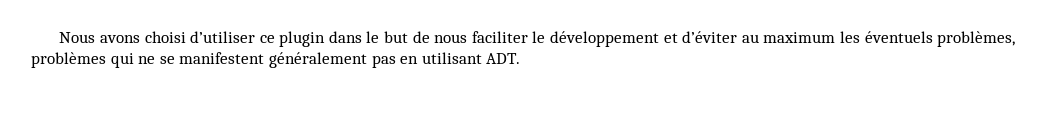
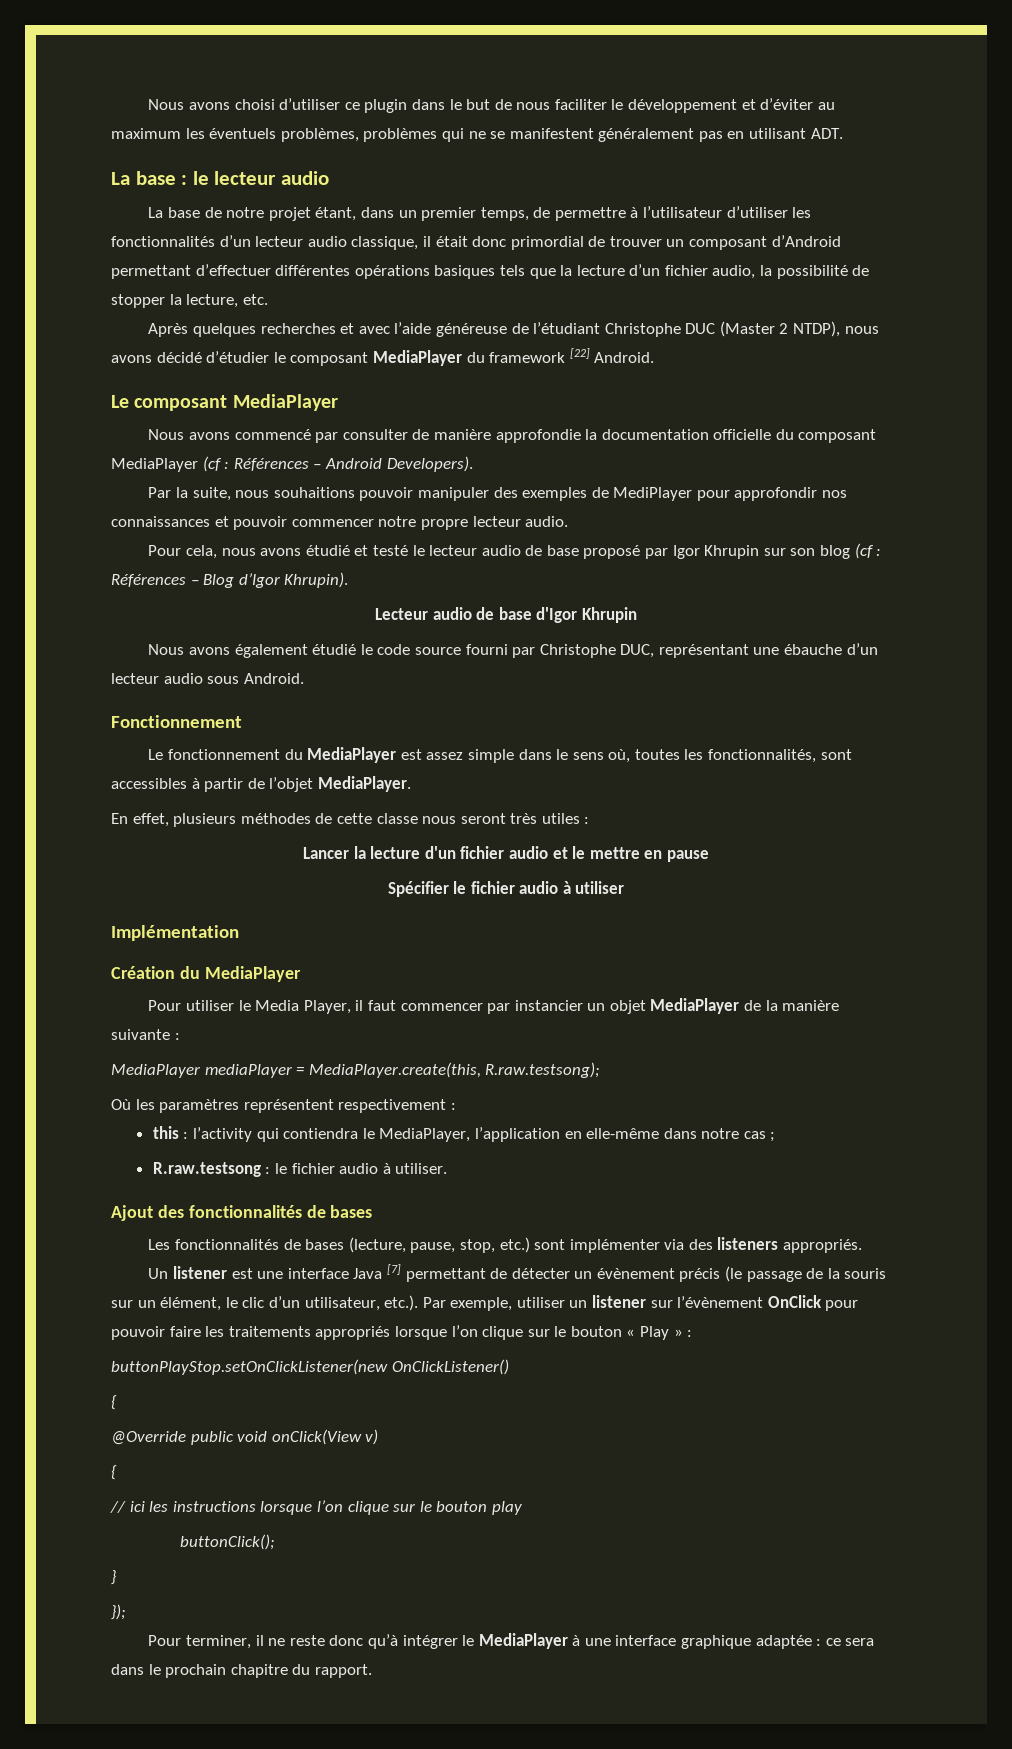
+ La base : le lecteur audio
+ La base de notre projet étant, dans un premier temps, de permettre à l’utilisateur d’utiliser les fonctionnalités d’un lecteur audio classique, il était donc primordial de trouver un composant d’Android permettant d’effectuer différentes opérations basiques tels que la lecture d’un fichier audio, la possibilité de stopper la lecture, etc.
+ Après quelques recherches et avec l’aide généreuse de l’étudiant Christophe DUC (Master 2 NTDP), nous avons décidé d’étudier le composant MediaPlayer du framework [22] Android.
+ Le composant MediaPlayer
+ Nous avons commencé par consulter de manière approfondie la documentation officielle du composant MediaPlayer (cf : Références – Android Developers).
+ Par la suite, nous souhaitions pouvoir manipuler des exemples de MediPlayer pour approfondir nos connaissances et pouvoir commencer notre propre lecteur audio.
+ Pour cela, nous avons étudié et testé le lecteur audio de base proposé par Igor Khrupin sur son blog (cf : Références – Blog d’Igor Khrupin).
+ Lecteur audio de base d'Igor Khrupin
+ Nous avons également étudié le code source fourni par Christophe DUC, représentant une ébauche d’un lecteur audio sous Android.
+ Fonctionnement
+ Le fonctionnement du MediaPlayer est assez simple dans le sens où, toutes les fonctionnalités, sont accessibles à partir de l’objet MediaPlayer.
+ En effet, plusieurs méthodes de cette classe nous seront très utiles :
+ Lancer la lecture d'un fichier audio et le mettre en pause
+ Spécifier le fichier audio à utiliser
+ Implémentation
+ Création du MediaPlayer
+ Pour utiliser le Media Player, il faut commencer par instancier un objet MediaPlayer de la manière suivante :
+ MediaPlayer mediaPlayer = MediaPlayer.create(this, R.raw.testsong);
+ Où les paramètres représentent respectivement :
+ this : l’activity qui contiendra le MediaPlayer, l’application en elle-même dans notre cas ;
+ R.raw.testsong : le fichier audio à utiliser.
+ Ajout des fonctionnalités de bases
+ Les fonctionnalités de bases (lecture, pause, stop, etc.) sont implémenter via des listeners appropriés.
+ Un listener est une interface Java [7] permettant de détecter un évènement précis (le passage de la souris sur un élément, le clic d’un utilisateur, etc.). Par exemple, utiliser un listener sur l’évènement OnClick pour pouvoir faire les traitements appropriés lorsque l’on clique sur le bouton « Play » :
+ buttonPlayStop.setOnClickListener(new OnClickListener()
+ {
+ @Override public void onClick(View v)
+ {
+ // ici les instructions lorsque l’on clique sur le bouton play
+ buttonClick();
+ }
+ });
+ Pour terminer, il ne reste donc qu’à intégrer le MediaPlayer à une interface graphique adaptée : ce sera dans le prochain chapitre du rapport.

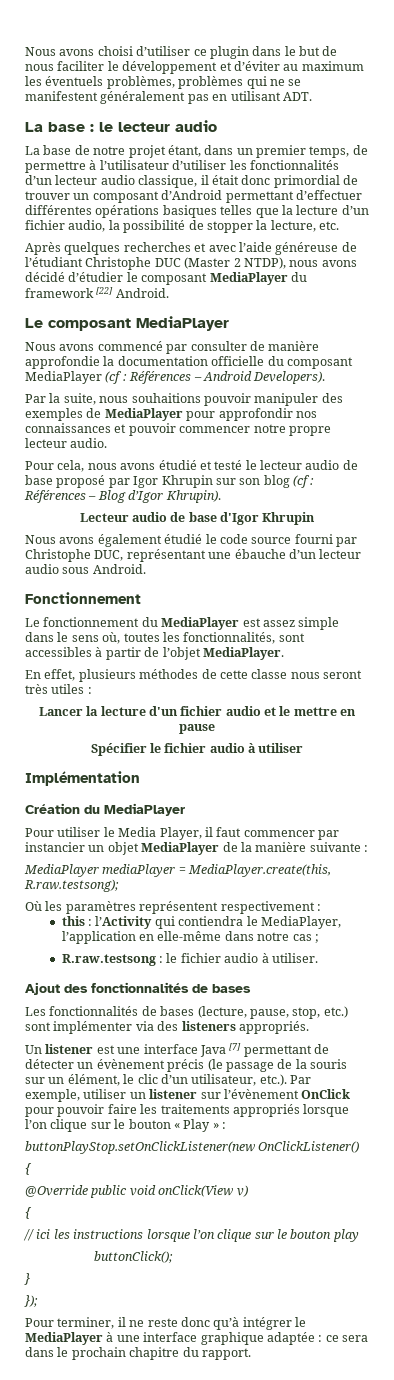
- La base de notre projet étant, dans un premier temps, de permettre à l’utilisateur d’utiliser les fonctionnalités d’un lecteur audio classique, il était donc primordial de trouver un composant d’Android permettant d’effectuer différentes opérations basiques tels que la lecture d’un fichier audio, la possibilité de stopper la lecture, etc.
+ La base de notre projet étant, dans un premier temps, de permettre à l’utilisateur d’utiliser les fonctionnalités d’un lecteur audio classique, il était donc primordial de trouver un composant d’Android permettant d’effectuer différentes opérations basiques telles que la lecture d’un fichier audio, la possibilité de stopper la lecture, etc.
- Par la suite, nous souhaitions pouvoir manipuler des exemples de MediPlayer pour approfondir nos connaissances et pouvoir commencer notre propre lecteur audio.
+ Par la suite, nous souhaitions pouvoir manipuler des exemples de MediaPlayer pour approfondir nos connaissances et pouvoir commencer notre propre lecteur audio.
- this : l’activity qui contiendra le MediaPlayer, l’application en elle-même dans notre cas ;
+ this : l’Activity qui contiendra le MediaPlayer, l’application en elle-même dans notre cas ;

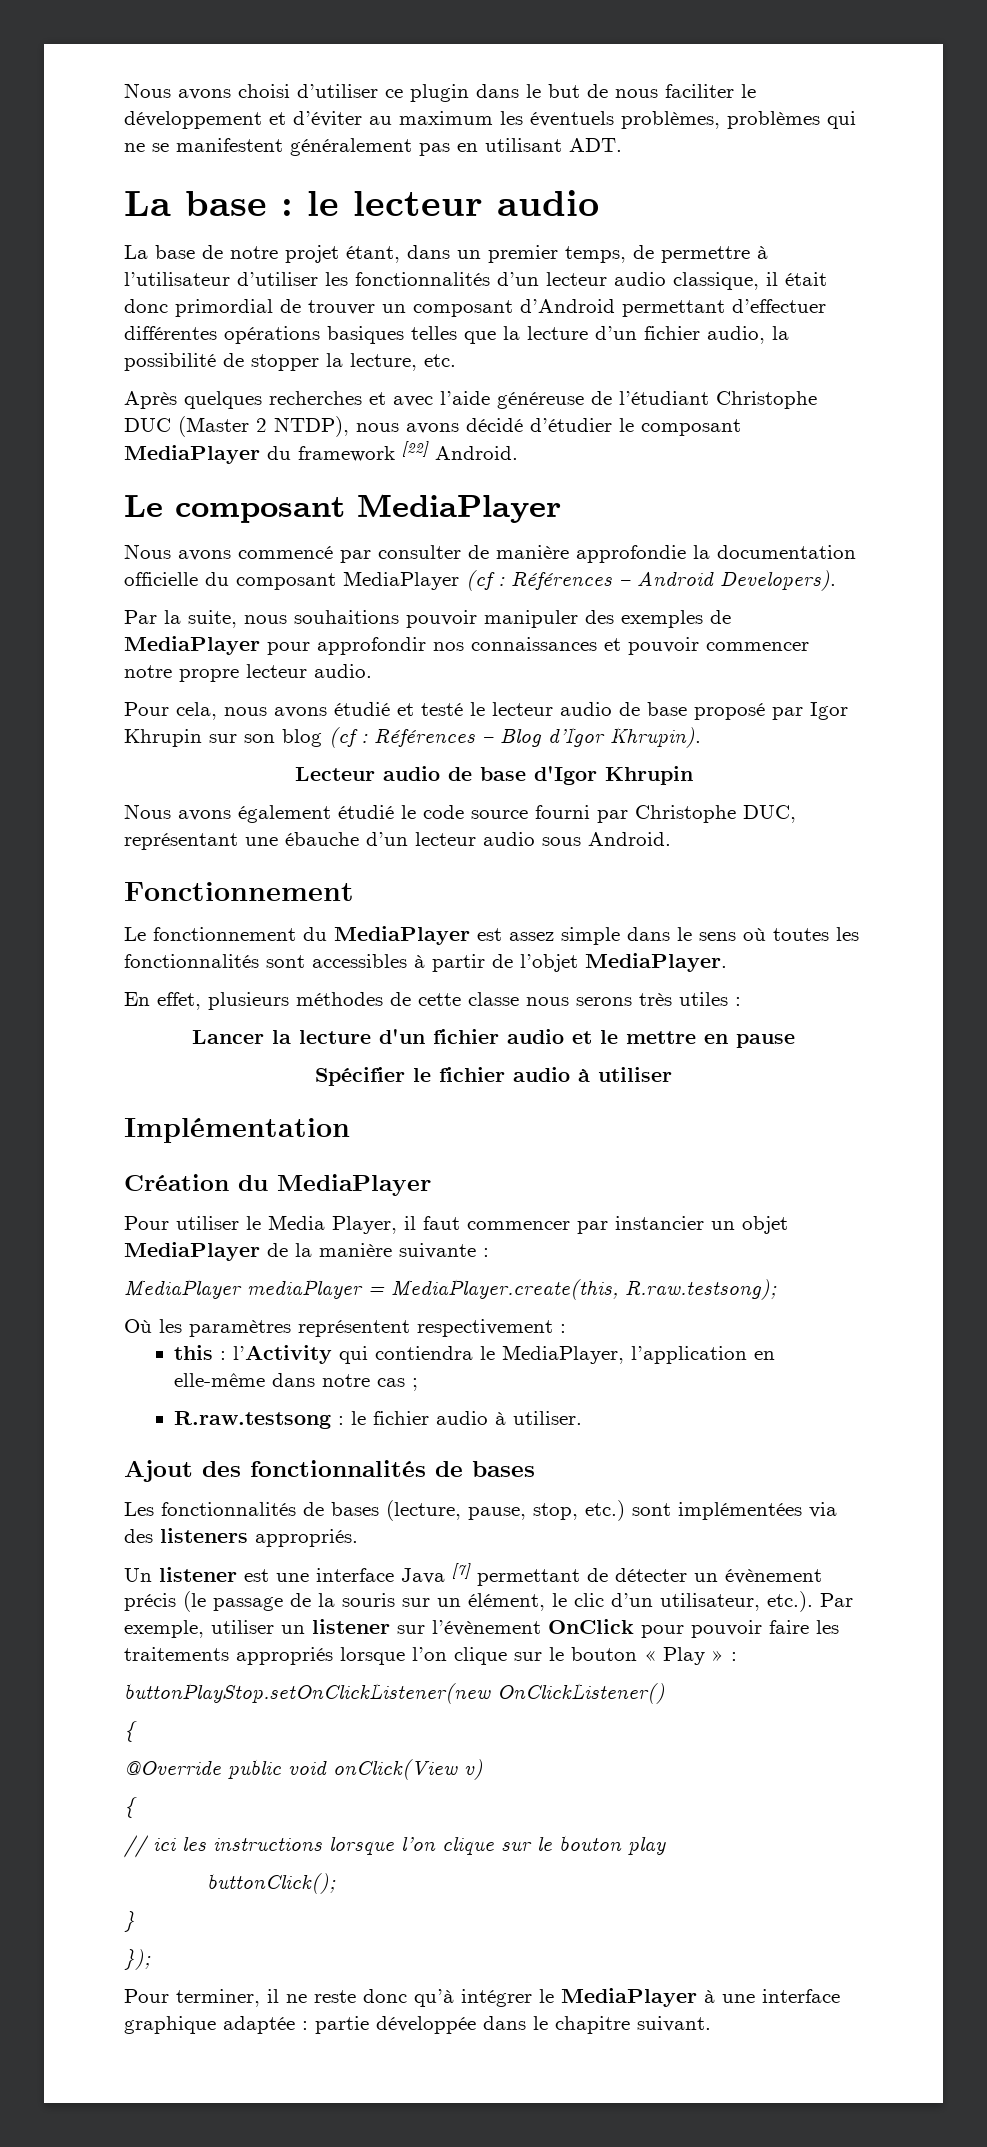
- Le fonctionnement du MediaPlayer est assez simple dans le sens où, toutes les fonctionnalités, sont accessibles à partir de l’objet MediaPlayer.
+ Le fonctionnement du MediaPlayer est assez simple dans le sens où toutes les fonctionnalités sont accessibles à partir de l’objet MediaPlayer.
- En effet, plusieurs méthodes de cette classe nous seront très utiles :
+ En effet, plusieurs méthodes de cette classe nous serons très utiles :
- Les fonctionnalités de bases (lecture, pause, stop, etc.) sont implémenter via des listeners appropriés.
+ Les fonctionnalités de bases (lecture, pause, stop, etc.) sont implémentées via des listeners appropriés.
- Pour terminer, il ne reste donc qu’à intégrer le MediaPlayer à une interface graphique adaptée : ce sera dans le prochain chapitre du rapport.
+ Pour terminer, il ne reste donc qu’à intégrer le MediaPlayer à une interface graphique adaptée : partie développée dans le chapitre suivant.

